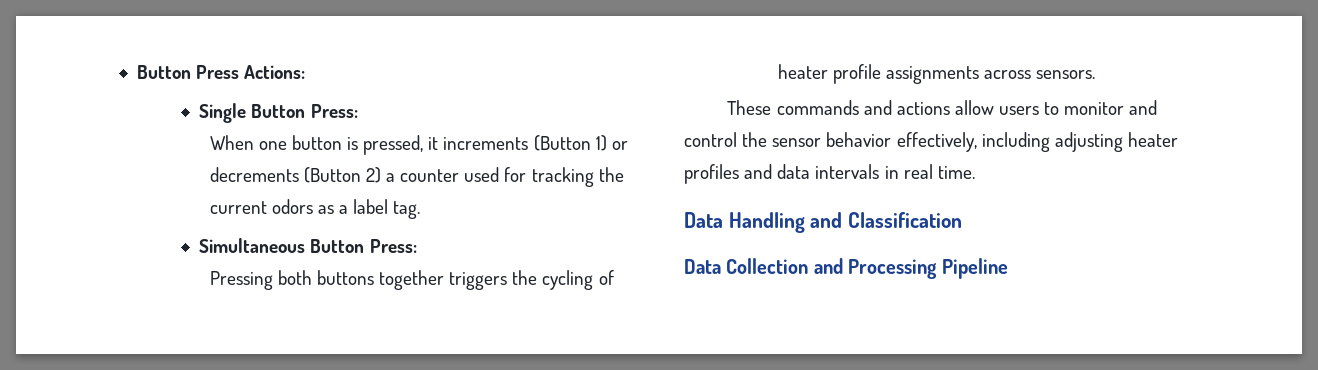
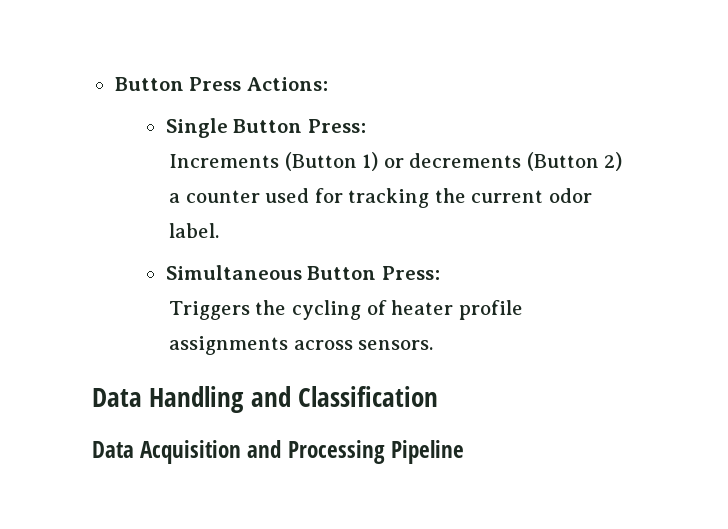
- When one button is pressed, it increments (Button 1) or decrements (Button 2) a counter used for tracking the current odors as a label tag.
+ Increments (Button 1) or decrements (Button 2) a counter used for tracking the current odor label.
  Simultaneous Button Press:
- Pressing both buttons together triggers the cycling of heater profile assignments across sensors.
+ Triggers the cycling of heater profile assignments across sensors.
- These commands and actions allow users to monitor and control the sensor behavior effectively, including adjusting heater profiles and data intervals in real time.
- Data Collection and Processing Pipeline
+ Data Acquisition and Processing Pipeline

